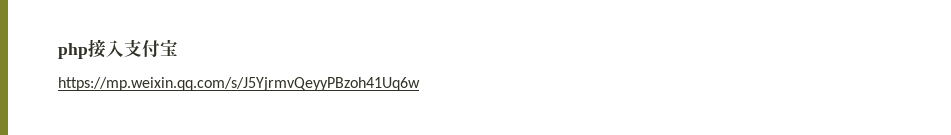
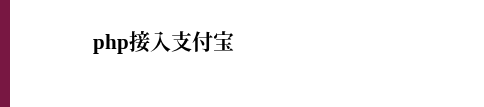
- https://mp.weixin.qq.com/s/J5YjrmvQeyyPBzoh41Uq6w

